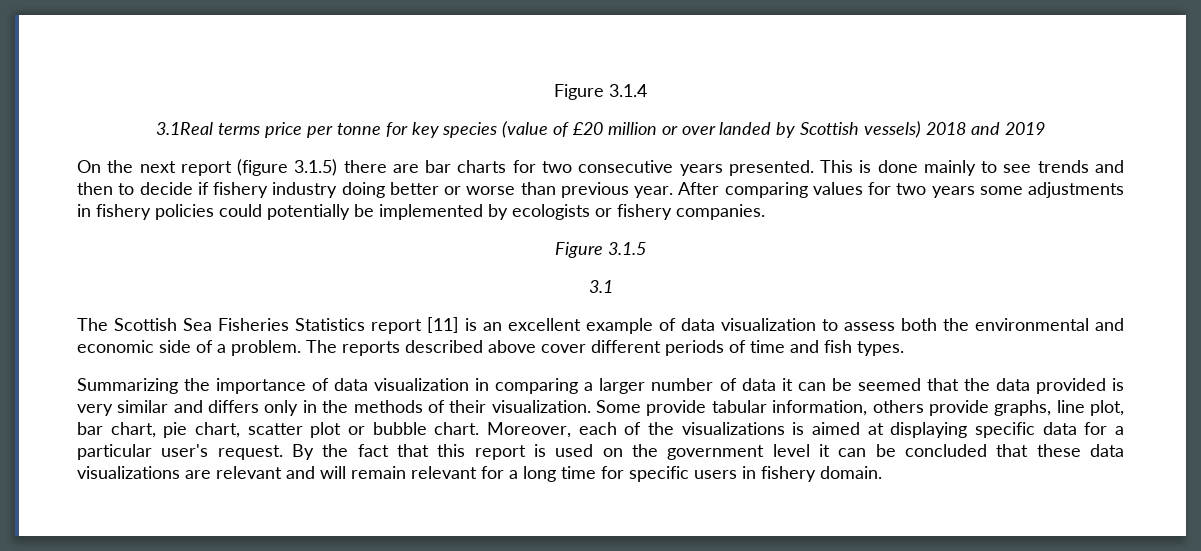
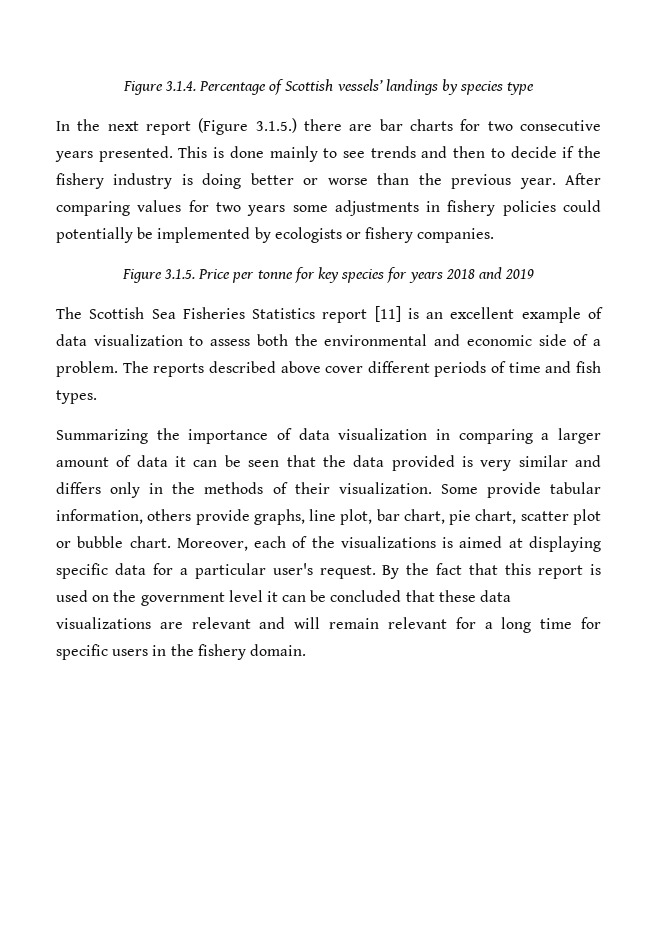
- Figure 3.1.4
- 3.1Real terms price per tonne for key species (value of £20 million or over landed by Scottish vessels) 2018 and 2019
- On the next report (figure 3.1.5) there are bar charts for two consecutive years presented.
+ Figure 3.1.4. Percentage of Scottish vessels’ landings by species type
+ In the next report (Figure 3.1.5.) there are bar charts for two consecutive years presented.
- This is done mainly to see trends and then to decide if fishery industry doing better or worse than previous year.
+ This is done mainly to see trends and then to decide if the fishery industry is doing better or worse than the previous year.
- Figure 3.1.5
- 3.1
+ Figure 3.1.5. Price per tonne for key species for years 2018 and 2019
- Summarizing the importance of data visualization in comparing a larger number of data it can be seemed that the data provided is very similar and differs only in the methods of their visualization.
+ Summarizing the importance of data visualization in comparing a larger amount of data it can be seen that the data provided is very similar and differs only in the methods of their visualization.
- By the fact that this report is used on the government level it can be concluded that these data visualizations are relevant and will remain relevant for a long time for specific users in fishery domain.
+ By the fact that this report is used on the government level it can be concluded that these data visualizations are relevant and will remain relevant for a long time for specific users in the fishery domain.

